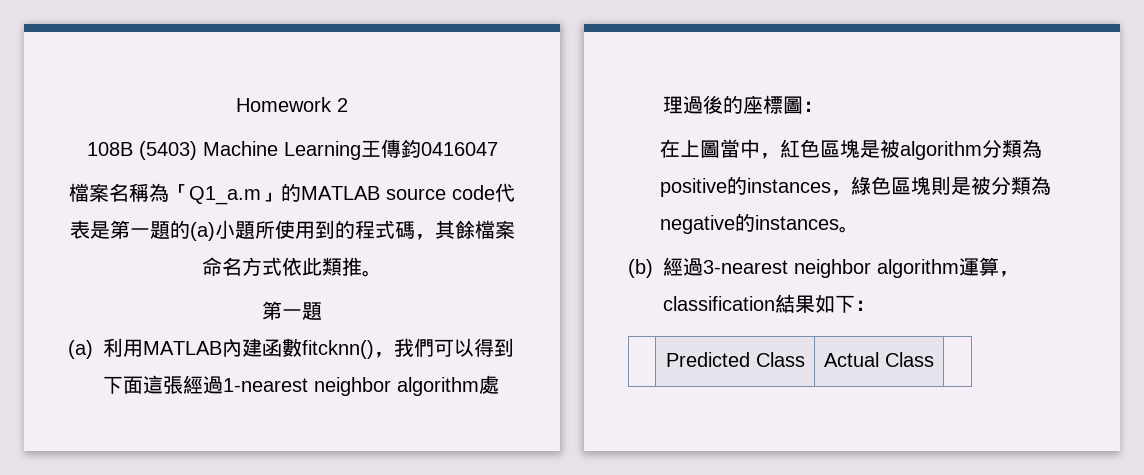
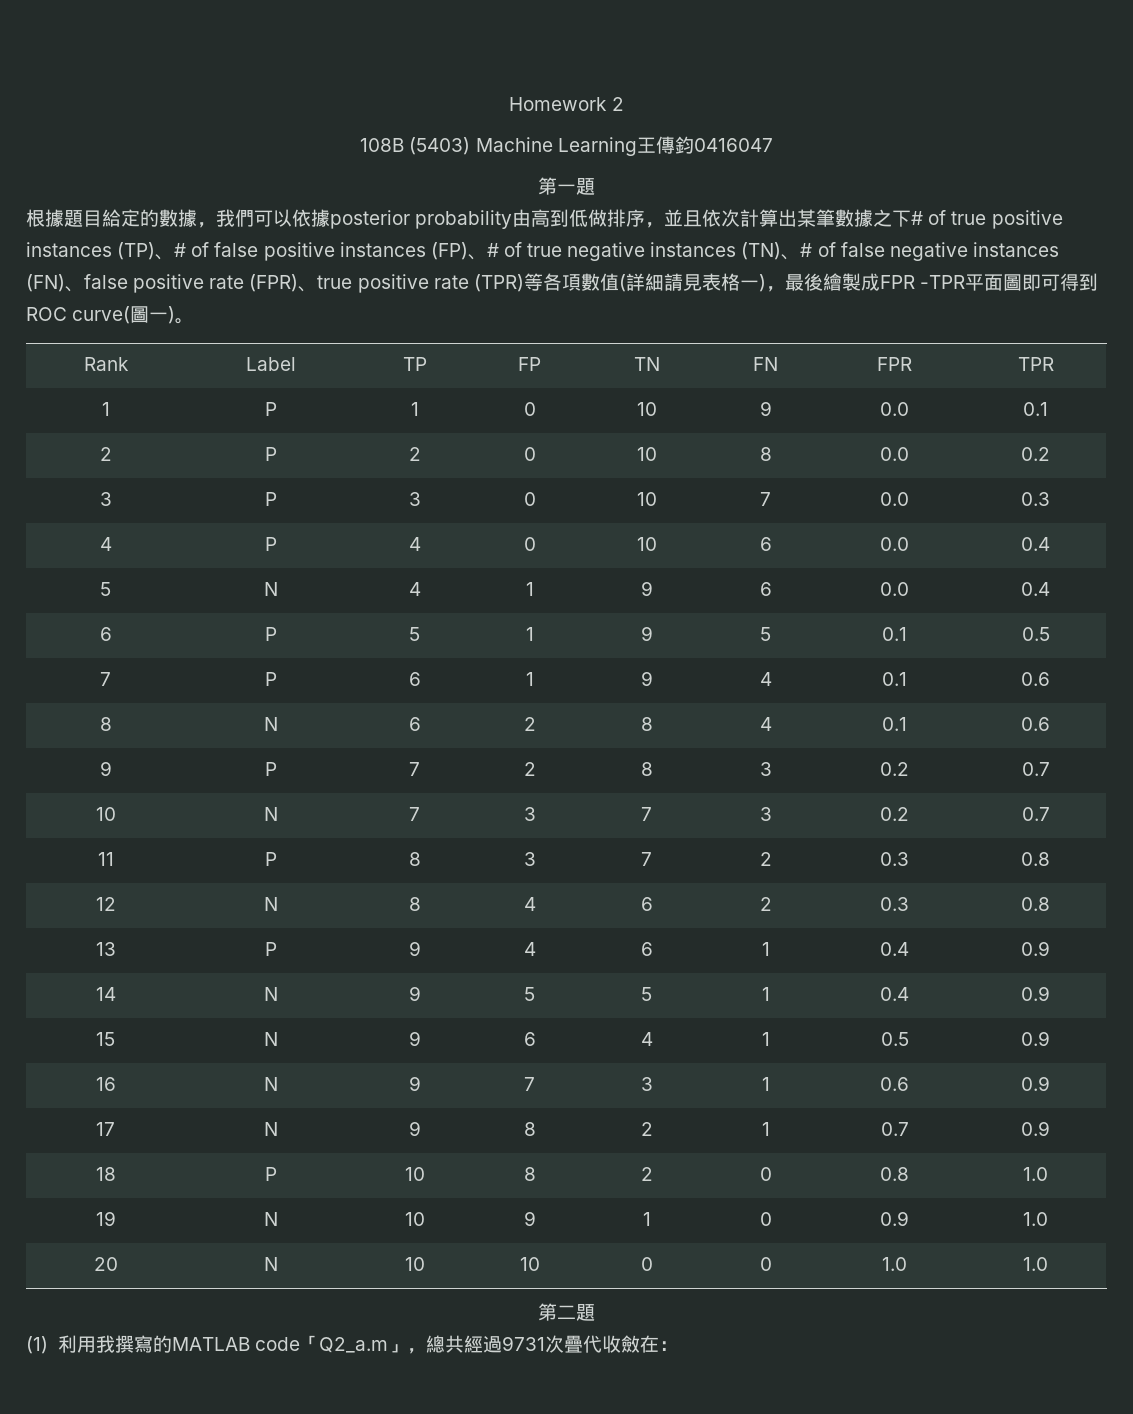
- 檔案名稱為「Q1_a.m」的MATLAB source code代表是第一題的(a)小題所使用到的程式碼，其餘檔案命名方式依此類推。
  第一題
- (a)利用MATLAB內建函數fitcknn()，我們可以得到下面這張經過1-nearest neighbor algorithm處理過後的座標圖：
- 在上圖當中，紅色區塊是被algorithm分類為positive的instances，綠色區塊則是被分類為negative的instances。
- (b)經過3-nearest neighbor algorithm運算，classification結果如下：
- | Predicted Class | Actual Class |
+ 根據題目給定的數據，我們可以依據posterior probability由高到低做排序，並且依次計算出某筆數據之下# of true positive instances (TP)、# of false positive instances (FP)、# of true negative instances (TN)、# of false negative instances (FN)、false positive rate (FPR)、true positive rate (TPR)等各項數值(詳細請見表格一)，最後繪製成FPR -TPR平面圖即可得到ROC curve(圖一)。
+ Rank | Label | TP | FP | TN | FN | FPR | TPR
+ 1 | P | 1 | 0 | 10 | 9 | 0.0 | 0.1
+ 2 | P | 2 | 0 | 10 | 8 | 0.0 | 0.2
+ 3 | P | 3 | 0 | 10 | 7 | 0.0 | 0.3
+ 4 | P | 4 | 0 | 10 | 6 | 0.0 | 0.4
+ 5 | N | 4 | 1 | 9 | 6 | 0.0 | 0.4
+ 6 | P | 5 | 1 | 9 | 5 | 0.1 | 0.5
+ 7 | P | 6 | 1 | 9 | 4 | 0.1 | 0.6
+ 8 | N | 6 | 2 | 8 | 4 | 0.1 | 0.6
+ 9 | P | 7 | 2 | 8 | 3 | 0.2 | 0.7
+ 10 | N | 7 | 3 | 7 | 3 | 0.2 | 0.7
+ 11 | P | 8 | 3 | 7 | 2 | 0.3 | 0.8
+ 12 | N | 8 | 4 | 6 | 2 | 0.3 | 0.8
+ 13 | P | 9 | 4 | 6 | 1 | 0.4 | 0.9
+ 14 | N | 9 | 5 | 5 | 1 | 0.4 | 0.9
+ 15 | N | 9 | 6 | 4 | 1 | 0.5 | 0.9
+ 16 | N | 9 | 7 | 3 | 1 | 0.6 | 0.9
+ 17 | N | 9 | 8 | 2 | 1 | 0.7 | 0.9
+ 18 | P | 10 | 8 | 2 | 0 | 0.8 | 1.0
+ 19 | N | 10 | 9 | 1 | 0 | 0.9 | 1.0
+ 20 | N | 10 | 10 | 0 | 0 | 1.0 | 1.0
+ 第二題
+ (1)利用我撰寫的MATLAB code「Q2_a.m」，總共經過9731次疊代收斂在：

